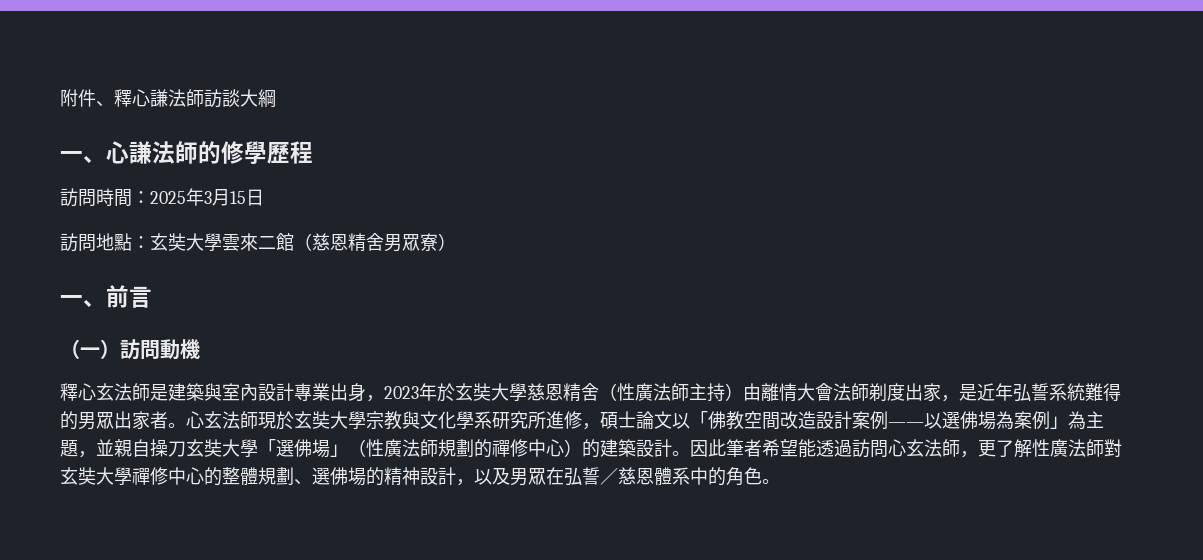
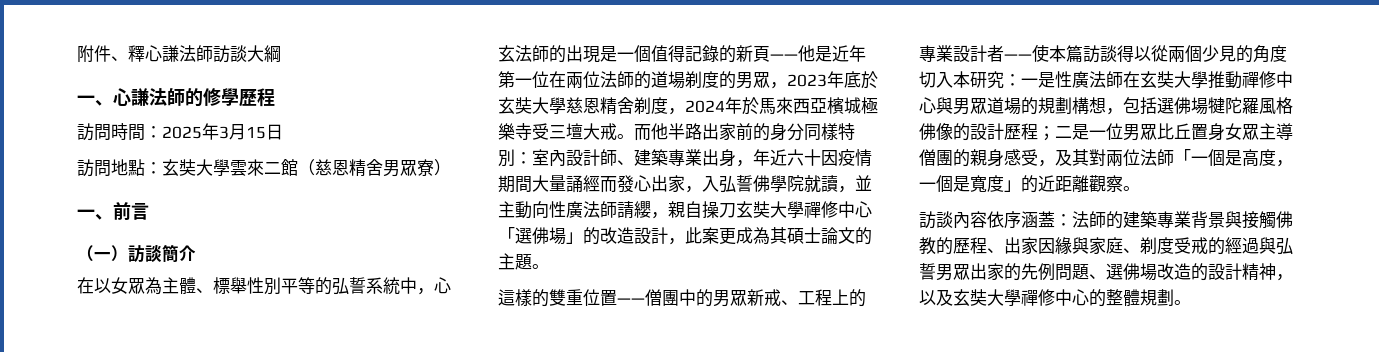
- （一）訪問動機
- 釋心玄法師是建築與室內設計專業出身，2023年於玄奘大學慈恩精舍（性廣法師主持）由離情大會法師剃度出家，是近年弘誓系統難得的男眾出家者。心玄法師現於玄奘大學宗教與文化學系研究所進修，碩士論文以「佛教空間改造設計案例——以選佛場為案例」為主題，並親自操刀玄奘大學「選佛場」（性廣法師規劃的禪修中心）的建築設計。因此筆者希望能透過訪問心玄法師，更了解性廣法師對玄奘大學禪修中心的整體規劃、選佛場的精神設計，以及男眾在弘誓／慈恩體系中的角色。
+ （一）訪談簡介
+ 在以女眾為主體、標舉性別平等的弘誓系統中，心玄法師的出現是一個值得記錄的新頁——他是近年第一位在兩位法師的道場剃度的男眾，2023年底於玄奘大學慈恩精舍剃度，2024年於馬來西亞檳城極樂寺受三壇大戒。而他半路出家前的身分同樣特別：室內設計師、建築專業出身，年近六十因疫情期間大量誦經而發心出家，入弘誓佛學院就讀，並主動向性廣法師請纓，親自操刀玄奘大學禪修中心「選佛場」的改造設計，此案更成為其碩士論文的主題。
+ 這樣的雙重位置——僧團中的男眾新戒、工程上的專業設計者——使本篇訪談得以從兩個少見的角度切入本研究：一是性廣法師在玄奘大學推動禪修中心與男眾道場的規劃構想，包括選佛場犍陀羅風格佛像的設計歷程；二是一位男眾比丘置身女眾主導僧團的親身感受，及其對兩位法師「一個是高度，一個是寬度」的近距離觀察。
+ 訪談內容依序涵蓋：法師的建築專業背景與接觸佛教的歷程、出家因緣與家庭、剃度受戒的經過與弘誓男眾出家的先例問題、選佛場改造的設計精神，以及玄奘大學禪修中心的整體規劃。

